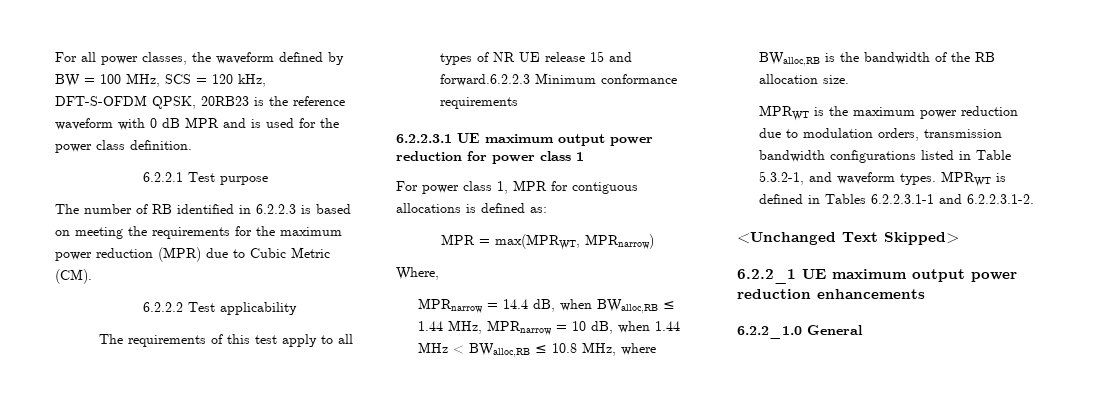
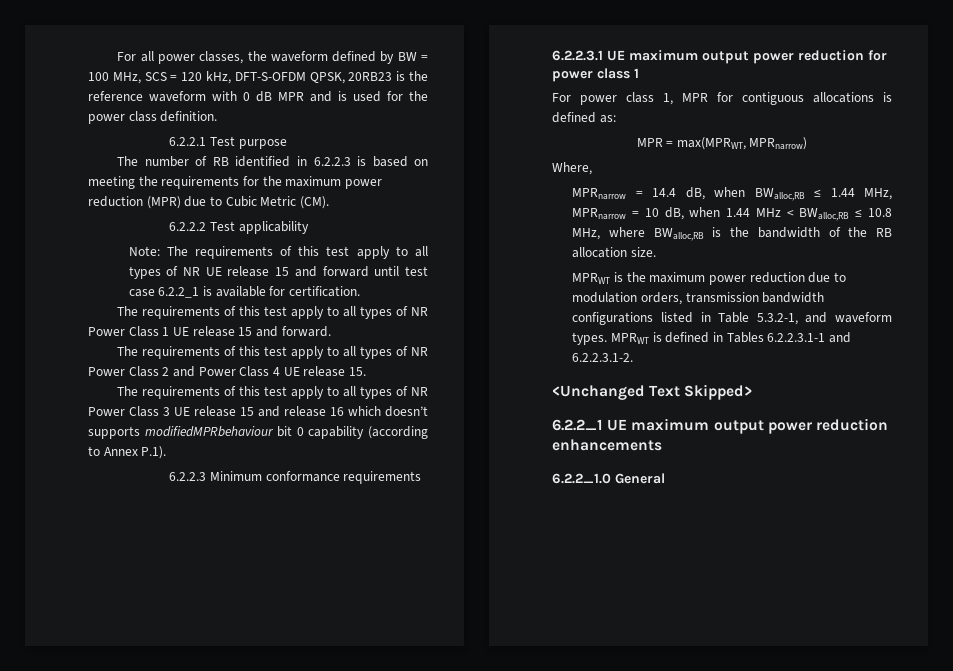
- The requirements of this test apply to all types of NR UE release 15 and forward.6.2.2.3 Minimum conformance requirements
+ Note: The requirements of this test apply to all types of NR UE release 15 and forward until test case 6.2.2_1 is available for certification.
+ The requirements of this test apply to all types of NR Power Class 1 UE release 15 and forward.
+ The requirements of this test apply to all types of NR Power Class 2 and Power Class 4 UE release 15.
+ The requirements of this test apply to all types of NR Power Class 3 UE release 15 and release 16 which doesn’t supports modifiedMPRbehaviour bit 0 capability (according to Annex P.1).
+ 6.2.2.3 Minimum conformance requirements

